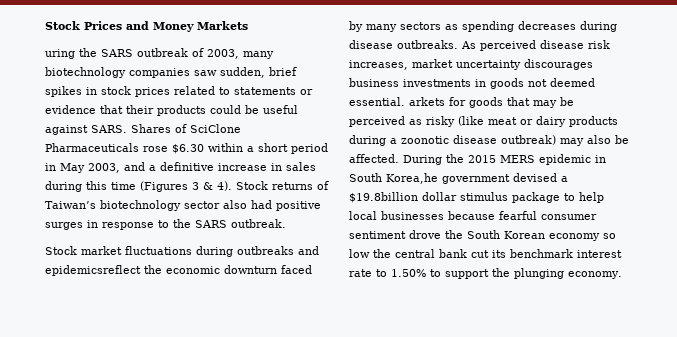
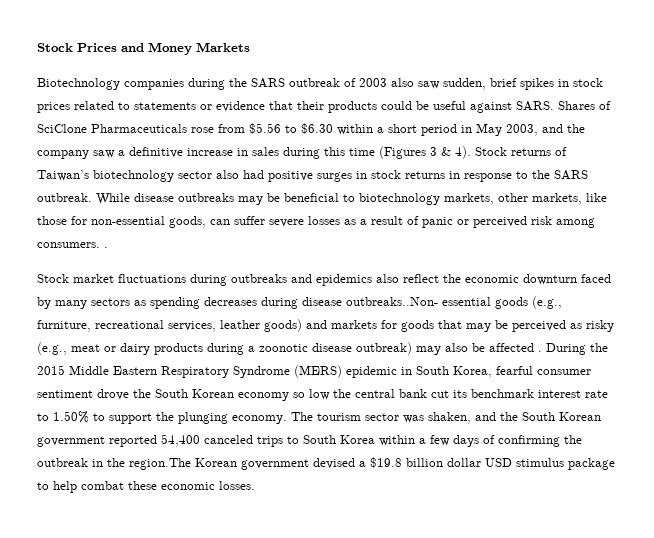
- uring the SARS outbreak of 2003, many biotechnology companies saw sudden, brief spikes in stock prices related to statements or evidence that their products could be useful against SARS.
+ Biotechnology companies during the SARS outbreak of 2003 also saw sudden, brief spikes in stock prices related to statements or evidence that their products could be useful against SARS.
- Shares of SciClone Pharmaceuticals rose $6.30 within a short period in May 2003, and a definitive increase in sales during this time (Figures 3 & 4).
+ Shares of SciClone Pharmaceuticals rose from $5.56 to $6.30 within a short period in May 2003, and the company saw a definitive increase in sales during this time (Figures 3 & 4).
- Stock returns of Taiwan’s biotechnology sector also had positive surges in response to the SARS outbreak.
+ Stock returns of Taiwan’s biotechnology sector also had positive surges in stock returns in response to the SARS outbreak. While disease outbreaks may be beneficial to biotechnology markets, other markets, like those for non-essential goods, can suffer severe losses as a result of panic or perceived risk among consumers. .
- Stock market fluctuations during outbreaks and epidemicsreflect the economic downturn faced by many sectors as spending decreases during disease outbreaks. As perceived disease risk increases, market uncertainty discourages business investments in goods not deemed essential. arkets for goods that may be perceived as risky (like meat or dairy products during a zoonotic disease outbreak) may also be affected.
+ Stock market fluctuations during outbreaks and epidemics also reflect the economic downturn faced by many sectors as spending decreases during disease outbreaks..Non- essential goods (e.g., furniture, recreational services, leather goods) and markets for goods that may be perceived as risky (e.g., meat or dairy products during a zoonotic disease outbreak) may also be affected .
- During the 2015 MERS epidemic in South Korea,he government devised a $19.8billion dollar stimulus package to help local businesses because fearful consumer sentiment drove the South Korean economy so low the central bank cut its benchmark interest rate to 1.50% to support the plunging economy.
+ During the 2015 Middle Eastern Respiratory Syndrome (MERS) epidemic in South Korea, fearful consumer sentiment drove the South Korean economy so low the central bank cut its benchmark interest rate to 1.50% to support the plunging economy.
+ The tourism sector was shaken, and the South Korean government reported 54,400 canceled trips to South Korea within a few days of confirming the outbreak in the region.The Korean government devised a $19.8 billion dollar USD stimulus package to help combat these economic losses.

